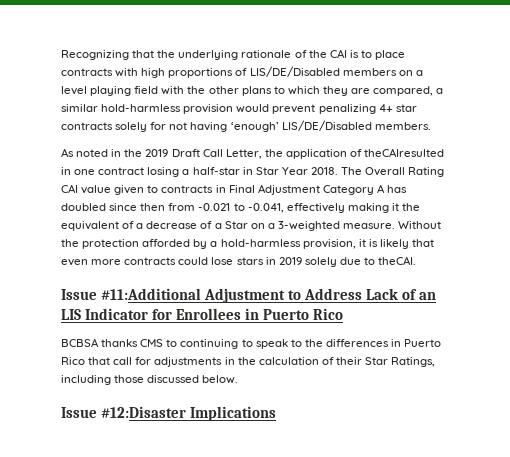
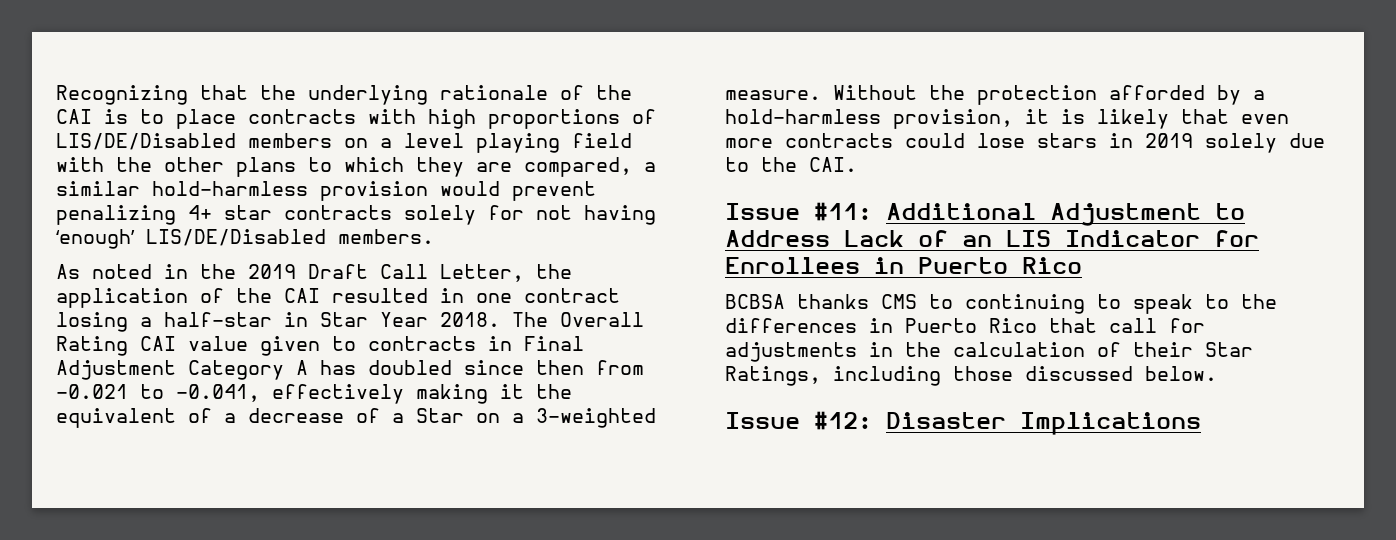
- As noted in the 2019 Draft Call Letter, the application of theCAIresulted in one contract losing a half-star in Star Year 2018.
+ As noted in the 2019 Draft Call Letter, the application of the CAI resulted in one contract losing a half-star in Star Year 2018.
- Without the protection afforded by a hold-harmless provision, it is likely that even more contracts could lose stars in 2019 solely due to theCAI.
- Issue #11:Additional Adjustment to Address Lack of an LIS Indicator for Enrollees in Puerto Rico
+ Without the protection afforded by a hold-harmless provision, it is likely that even more contracts could lose stars in 2019 solely due to the CAI.
+ Issue #11: Additional Adjustment to Address Lack of an LIS Indicator for Enrollees in Puerto Rico
- Issue #12:Disaster Implications
+ Issue #12: Disaster Implications

